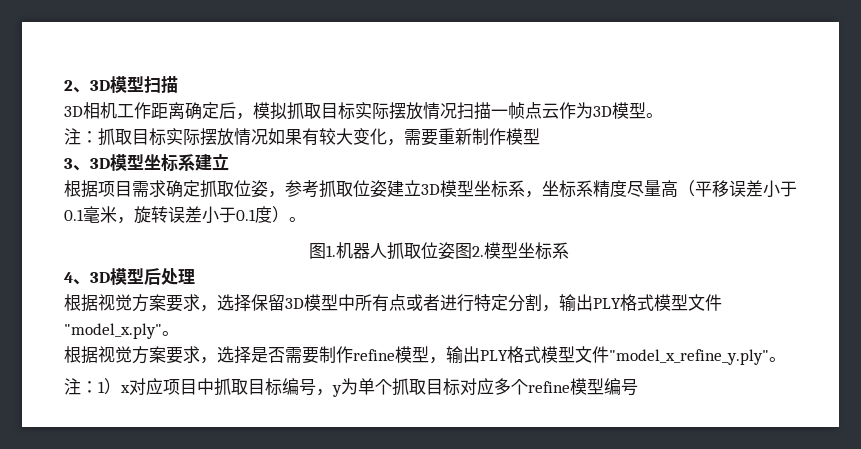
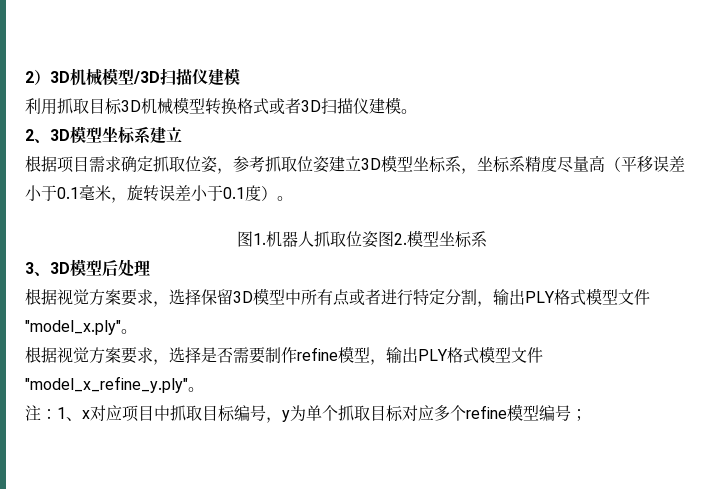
- 2、3D模型扫描
- 3D相机工作距离确定后，模拟抓取目标实际摆放情况扫描一帧点云作为3D模型。
- 注：抓取目标实际摆放情况如果有较大变化，需要重新制作模型
- 3、3D模型坐标系建立
+ 2）3D机械模型/3D扫描仪建模
+ 利用抓取目标3D机械模型转换格式或者3D扫描仪建模。
+ 2、3D模型坐标系建立
- 4、3D模型后处理
+ 3、3D模型后处理
- 注：1）x对应项目中抓取目标编号，y为单个抓取目标对应多个refine模型编号
+ 注：1、x对应项目中抓取目标编号，y为单个抓取目标对应多个refine模型编号；

